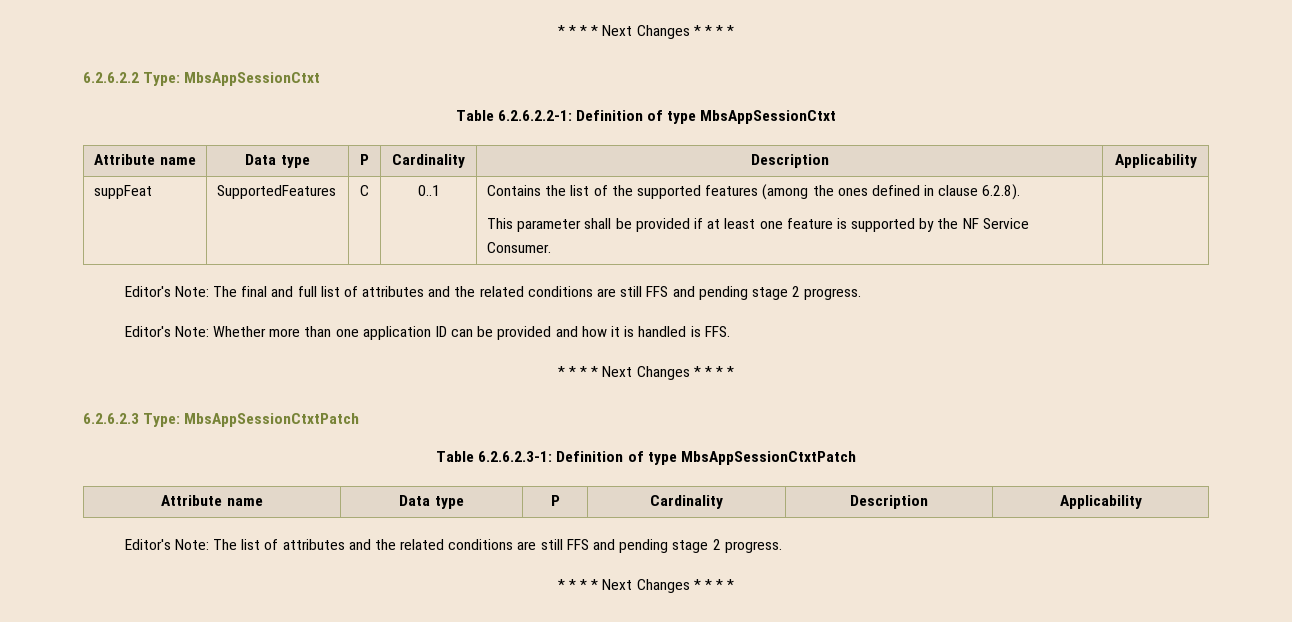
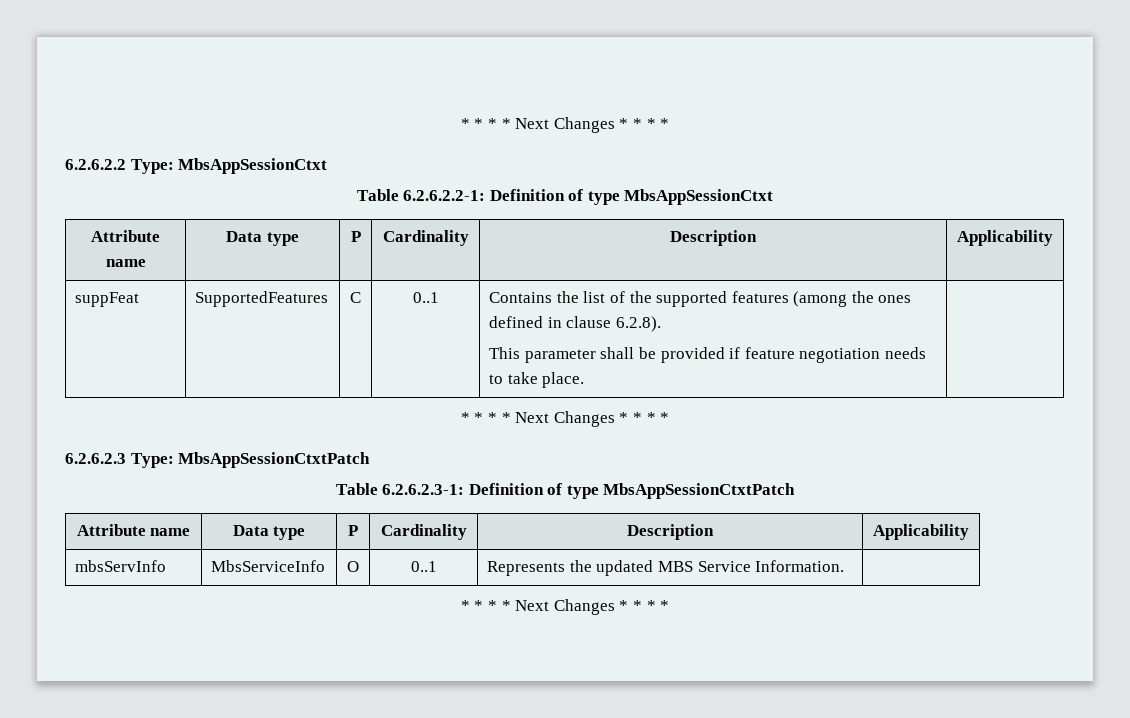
  suppFeat | SupportedFeatures | C | 0..1 | Contains the list of the supported features (among the ones defined in clause 6.2.8).
- This parameter shall be provided if at least one feature is supported by the NF Service Consumer. |
- Editor's Note: The final and full list of attributes and the related conditions are still FFS and pending stage 2 progress.
- Editor's Note: Whether more than one application ID can be provided and how it is handled is FFS.
+ This parameter shall be provided if feature negotiation needs to take place. |
- Editor's Note: The list of attributes and the related conditions are still FFS and pending stage 2 progress.
+ mbsServInfo | MbsServiceInfo | O | 0..1 | Represents the updated MBS Service Information. |

